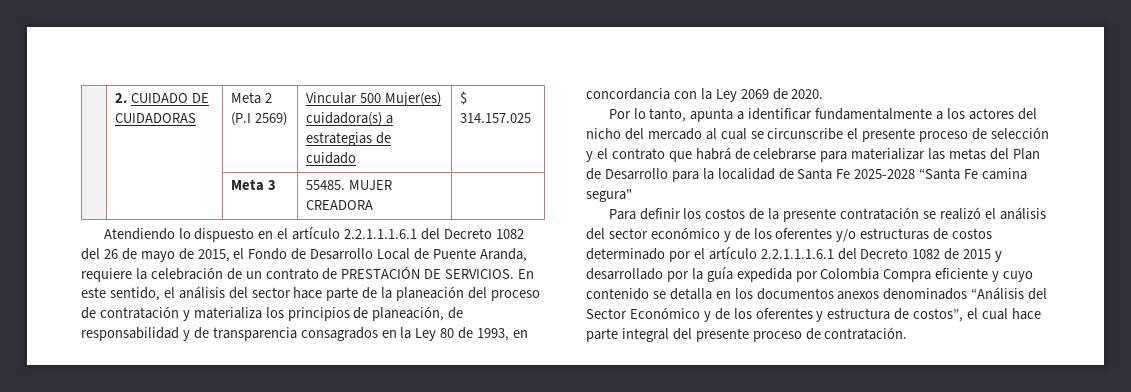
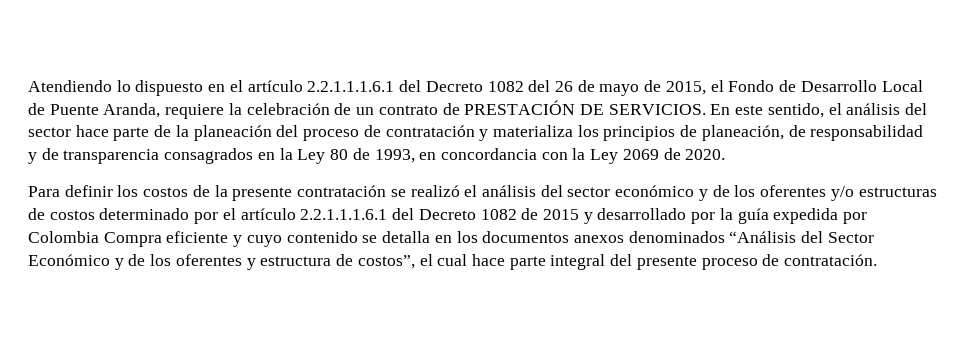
- | 2. CUIDADO DE CUIDADORAS | Meta 2 (P.I 2569) | Vincular 500 Mujer(es) cuidadora(s) a estrategias de cuidado | $ 314.157.025
- | | Meta 3 | 55485. MUJER CREADORA |
- Por lo tanto, apunta a identificar fundamentalmente a los actores del nicho del mercado al cual se circunscribe el presente proceso de selección y el contrato que habrá de celebrarse para materializar las metas del Plan de Desarrollo para la localidad de Santa Fe 2025-2028 “Santa Fe camina segura"

